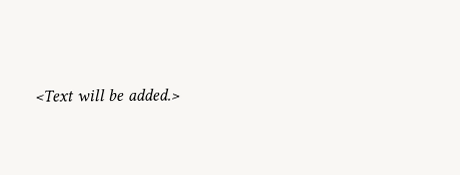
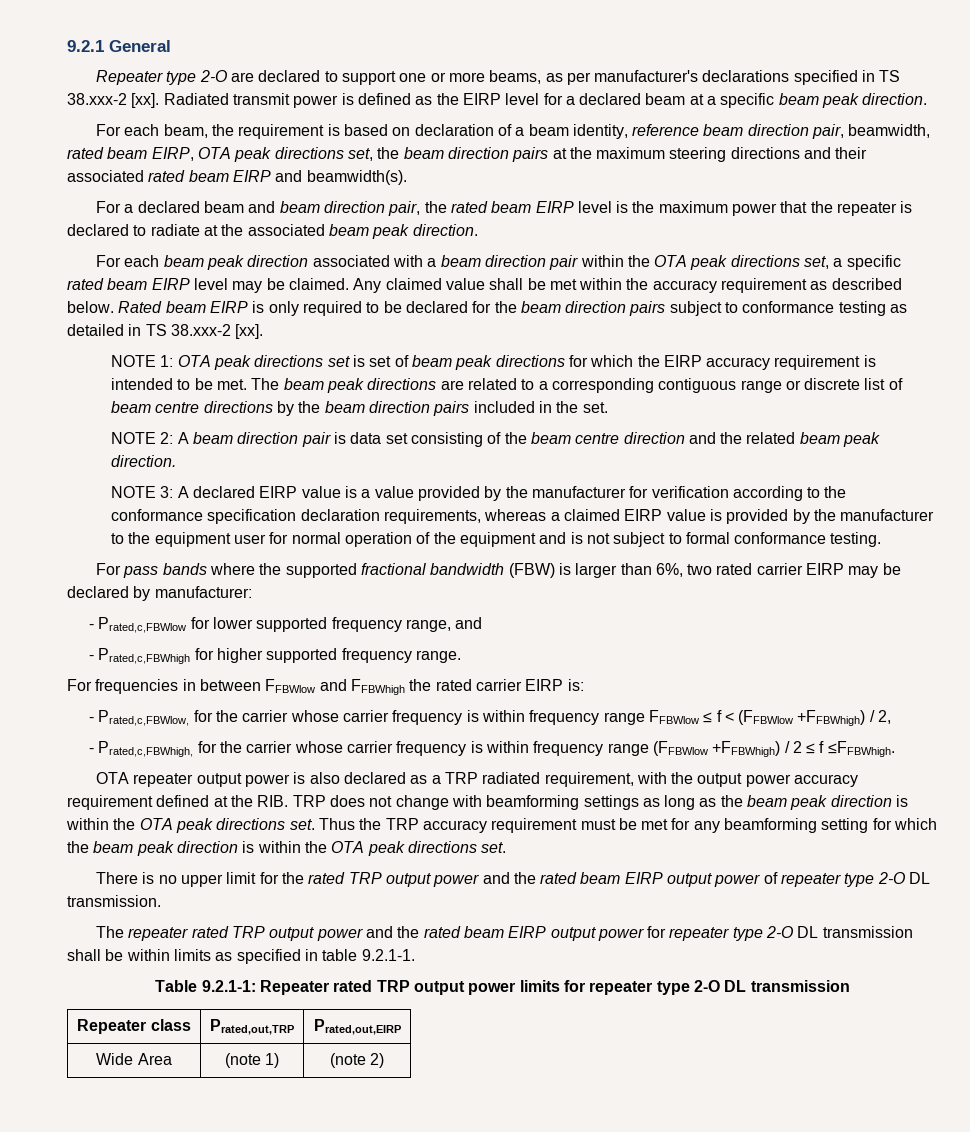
- <Text will be added.>
+ 9.2.1 General
+ Repeater type 2-O are declared to support one or more beams, as per manufacturer's declarations specified in TS 38.xxx-2 [xx]. Radiated transmit power is defined as the EIRP level for a declared beam at a specific beam peak direction.
+ For each beam, the requirement is based on declaration of a beam identity, reference beam direction pair, beamwidth, rated beam EIRP, OTA peak directions set, the beam direction pairs at the maximum steering directions and their associated rated beam EIRP and beamwidth(s).
+ For a declared beam and beam direction pair, the rated beam EIRP level is the maximum power that the repeater is declared to radiate at the associated beam peak direction.
+ For each beam peak direction associated with a beam direction pair within the OTA peak directions set, a specific rated beam EIRP level may be claimed. Any claimed value shall be met within the accuracy requirement as described below. Rated beam EIRP is only required to be declared for the beam direction pairs subject to conformance testing as detailed in TS 38.xxx-2 [xx].
+ NOTE 1: OTA peak directions set is set of beam peak directions for which the EIRP accuracy requirement is intended to be met. The beam peak directions are related to a corresponding contiguous range or discrete list of beam centre directions by the beam direction pairs included in the set.
+ NOTE 2: A beam direction pair is data set consisting of the beam centre direction and the related beam peak direction.
+ NOTE 3: A declared EIRP value is a value provided by the manufacturer for verification according to the conformance specification declaration requirements, whereas a claimed EIRP value is provided by the manufacturer to the equipment user for normal operation of the equipment and is not subject to formal conformance testing.
+ For pass bands where the supported fractional bandwidth (FBW) is larger than 6%, two rated carrier EIRP may be declared by manufacturer:
+ - Prated,c,FBWlow for lower supported frequency range, and
+ - Prated,c,FBWhigh for higher supported frequency range.
+ For frequencies in between FFBWlow and FFBWhigh the rated carrier EIRP is:
+ - Prated,c,FBWlow, for the carrier whose carrier frequency is within frequency range FFBWlow ≤ f < (FFBWlow +FFBWhigh) / 2,
+ - Prated,c,FBWhigh, for the carrier whose carrier frequency is within frequency range (FFBWlow +FFBWhigh) / 2 ≤ f ≤FFBWhigh.
+ OTA repeater output power is also declared as a TRP radiated requirement, with the output power accuracy requirement defined at the RIB. TRP does not change with beamforming settings as long as the beam peak direction is within the OTA peak directions set. Thus the TRP accuracy requirement must be met for any beamforming setting for which the beam peak direction is within the OTA peak directions set.
+ There is no upper limit for the rated TRP output power and the rated beam EIRP output power of repeater type 2-O DL transmission.
+ The repeater rated TRP output power and the rated beam EIRP output power for repeater type 2-O DL transmission shall be within limits as specified in table 9.2.1-1.
+ Table 9.2.1-1: Repeater rated TRP output power limits for repeater type 2-O DL transmission
+ Repeater class | Prated,out,TRP | Prated,out,EIRP
+ Wide Area | (note 1) | (note 2)

